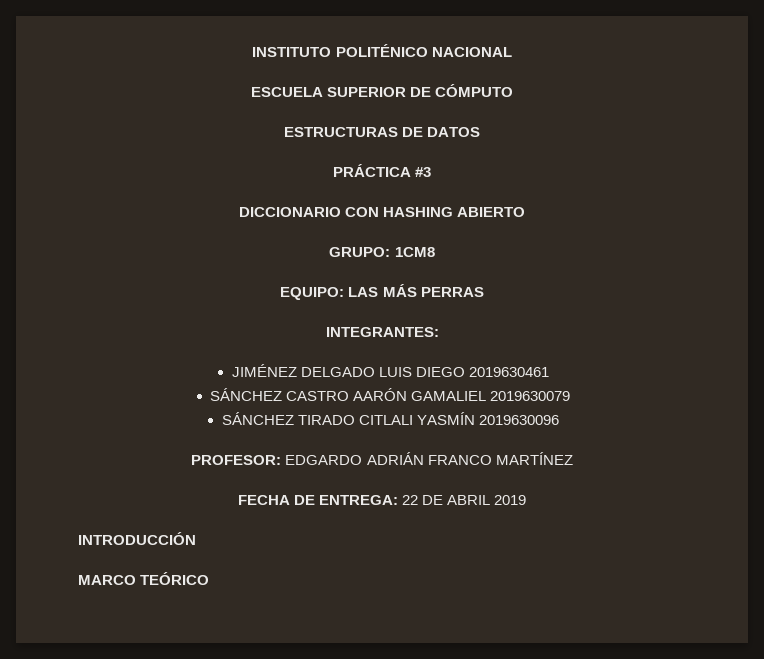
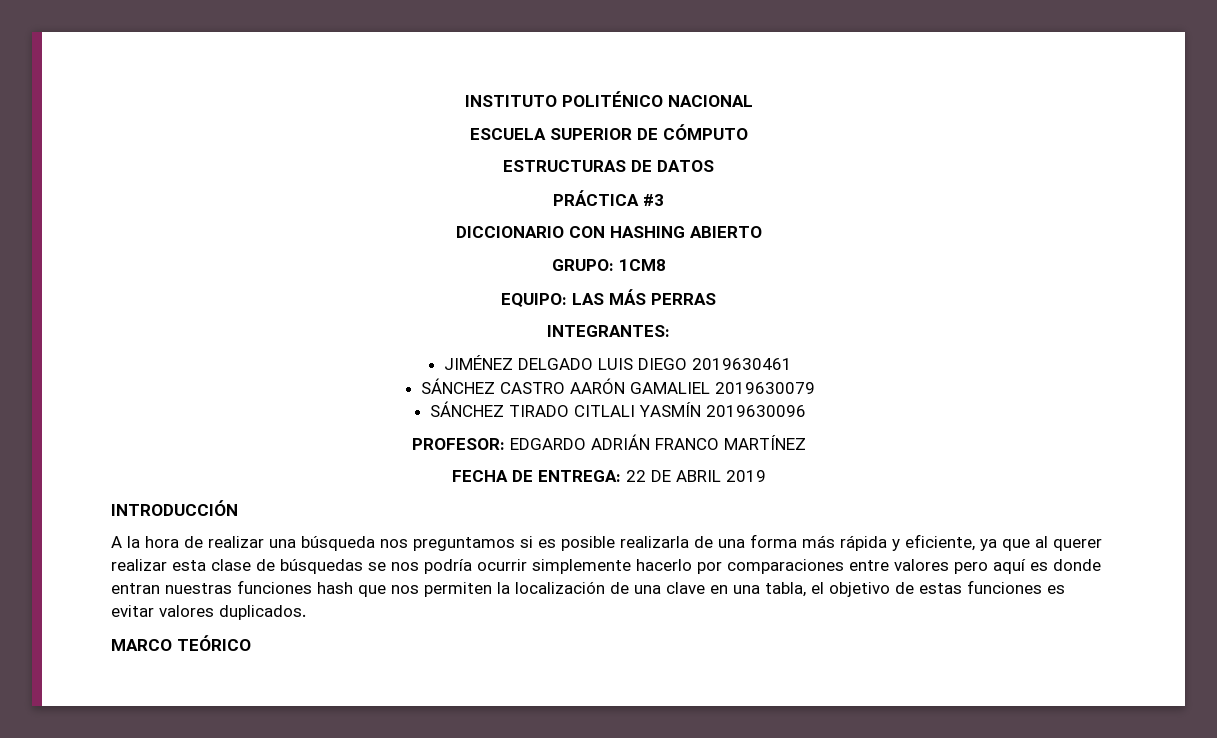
+ A la hora de realizar una búsqueda nos preguntamos si es posible realizarla de una forma más rápida y eficiente, ya que al querer realizar esta clase de búsquedas se nos podría ocurrir simplemente hacerlo por comparaciones entre valores pero aquí es donde entran nuestras funciones hash que nos permiten la localización de una clave en una tabla, el objetivo de estas funciones es evitar valores duplicados.

